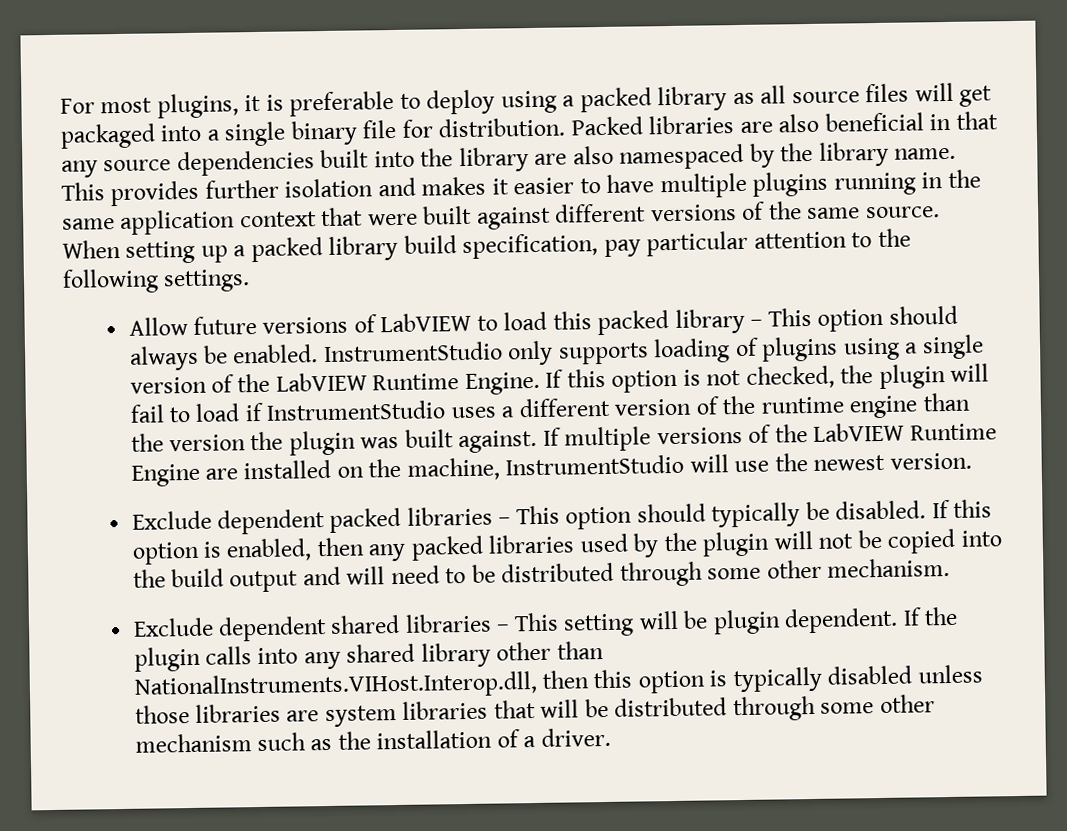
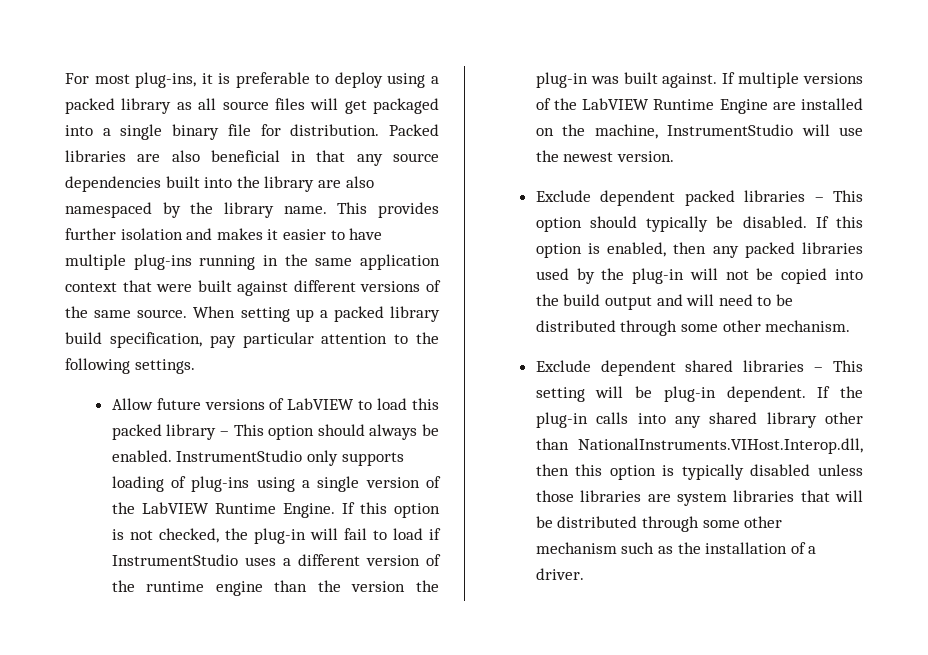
- For most plugins, it is preferable to deploy using a packed library as all source files will get packaged into a single binary file for distribution.
+ For most plug-ins, it is preferable to deploy using a packed library as all source files will get packaged into a single binary file for distribution.
- This provides further isolation and makes it easier to have multiple plugins running in the same application context that were built against different versions of the same source.
+ This provides further isolation and makes it easier to have multiple plug-ins running in the same application context that were built against different versions of the same source.
- InstrumentStudio only supports loading of plugins using a single version of the LabVIEW Runtime Engine.
+ InstrumentStudio only supports loading of plug-ins using a single version of the LabVIEW Runtime Engine.
- If this option is not checked, the plugin will fail to load if InstrumentStudio uses a different version of the runtime engine than the version the plugin was built against.
+ If this option is not checked, the plug-in will fail to load if InstrumentStudio uses a different version of the runtime engine than the version the plug-in was built against.
- If this option is enabled, then any packed libraries used by the plugin will not be copied into the build output and will need to be distributed through some other mechanism.
+ If this option is enabled, then any packed libraries used by the plug-in will not be copied into the build output and will need to be distributed through some other mechanism.
- Exclude dependent shared libraries – This setting will be plugin dependent.
+ Exclude dependent shared libraries – This setting will be plug-in dependent.
- If the plugin calls into any shared library other than NationalInstruments.VIHost.Interop.dll, then this option is typically disabled unless those libraries are system libraries that will be distributed through some other mechanism such as the installation of a driver.
+ If the plug-in calls into any shared library other than NationalInstruments.VIHost.Interop.dll, then this option is typically disabled unless those libraries are system libraries that will be distributed through some other mechanism such as the installation of a driver.

